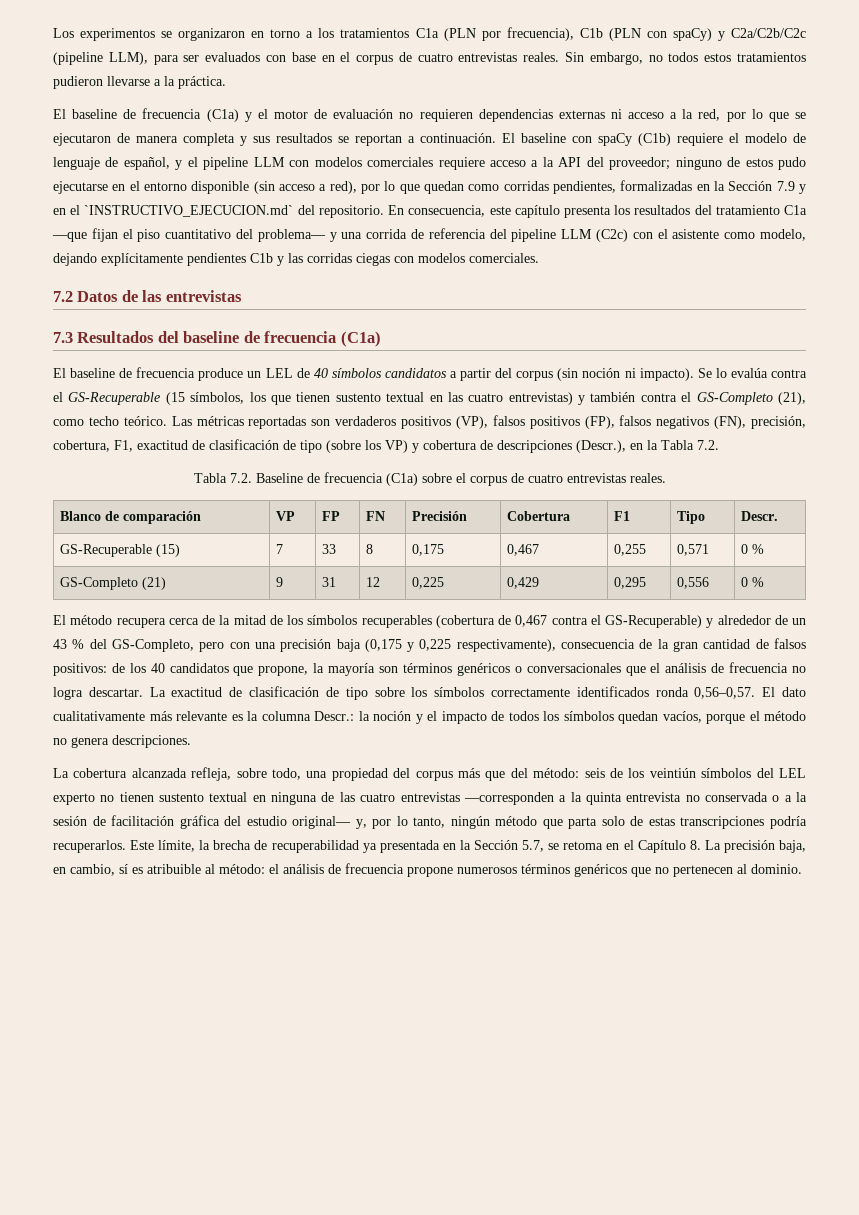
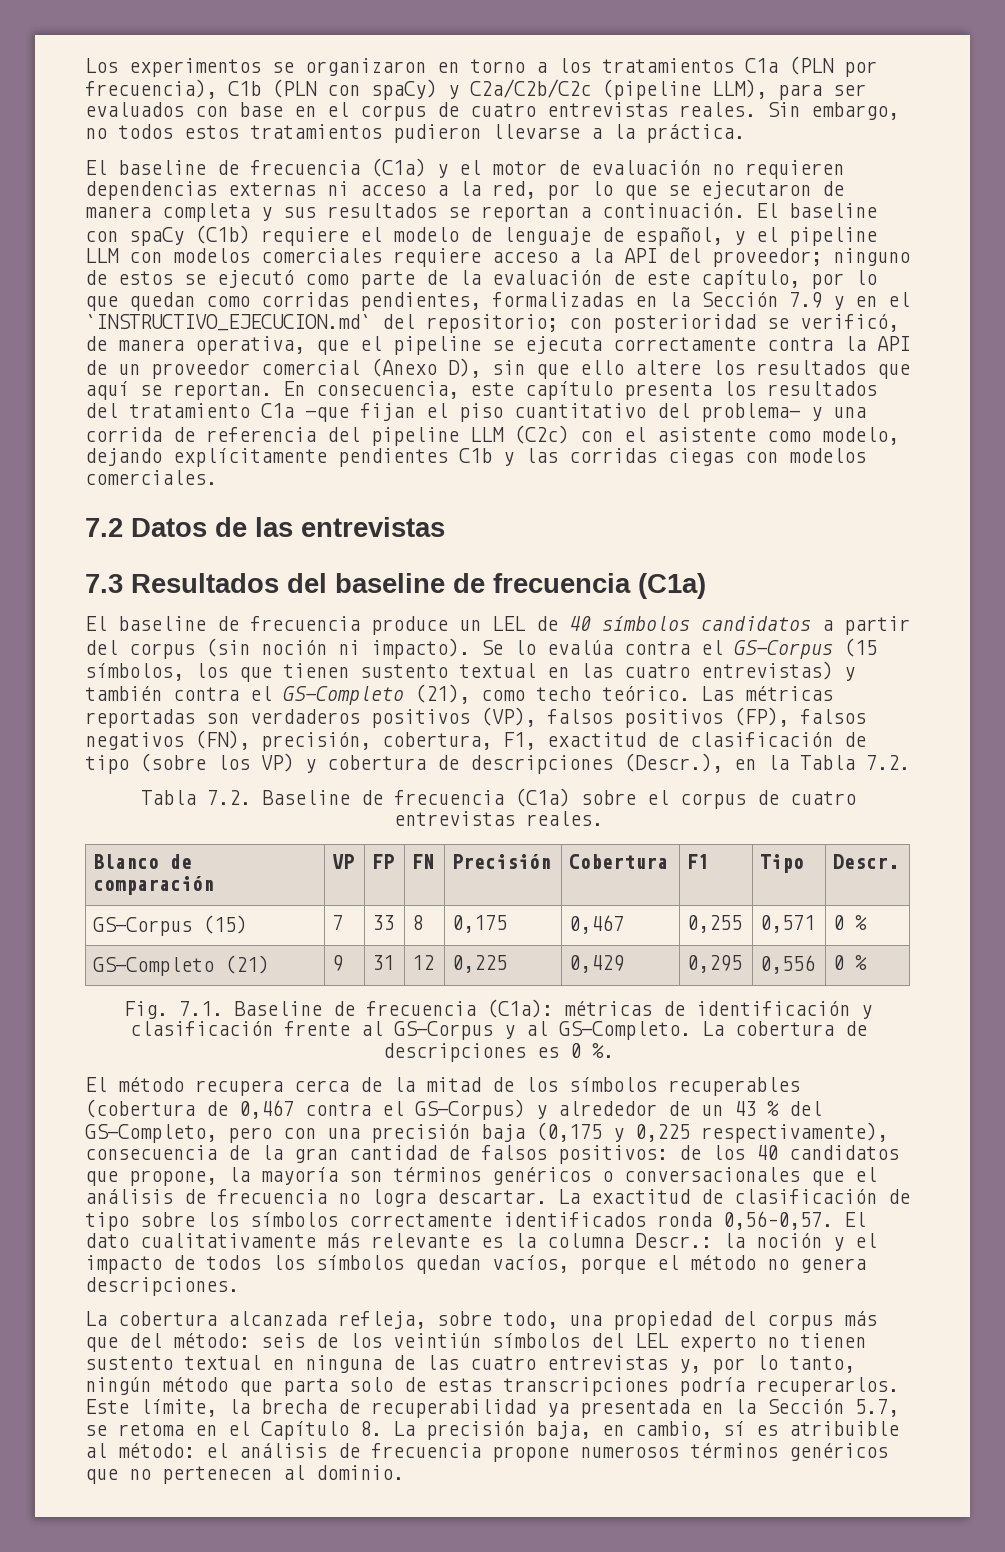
- El baseline con spaCy (C1b) requiere el modelo de lenguaje de español, y el pipeline LLM con modelos comerciales requiere acceso a la API del proveedor; ninguno de estos pudo ejecutarse en el entorno disponible (sin acceso a red), por lo que quedan como corridas pendientes, formalizadas en la Sección 7.9 y en el `INSTRUCTIVO_EJECUCION.md` del repositorio.
+ El baseline con spaCy (C1b) requiere el modelo de lenguaje de español, y el pipeline LLM con modelos comerciales requiere acceso a la API del proveedor; ninguno de estos se ejecutó como parte de la evaluación de este capítulo, por lo que quedan como corridas pendientes, formalizadas en la Sección 7.9 y en el `INSTRUCTIVO_EJECUCION.md` del repositorio; con posterioridad se verificó, de manera operativa, que el pipeline se ejecuta correctamente contra la API de un proveedor comercial (Anexo D), sin que ello altere los resultados que aquí se reportan.
- Se lo evalúa contra el GS-Recuperable (15 símbolos, los que tienen sustento textual en las cuatro entrevistas) y también contra el GS-Completo (21), como techo teórico.
+ Se lo evalúa contra el GS-Corpus (15 símbolos, los que tienen sustento textual en las cuatro entrevistas) y también contra el GS-Completo (21), como techo teórico.
- GS-Recuperable (15) | 7 | 33 | 8 | 0,175 | 0,467 | 0,255 | 0,571 | 0 %
+ GS-Corpus (15) | 7 | 33 | 8 | 0,175 | 0,467 | 0,255 | 0,571 | 0 %
+ Fig. 7.1. Baseline de frecuencia (C1a): métricas de identificación y clasificación frente al GS-Corpus y al GS-Completo. La cobertura de descripciones es 0 %.
- El método recupera cerca de la mitad de los símbolos recuperables (cobertura de 0,467 contra el GS-Recuperable) y alrededor de un 43 % del GS-Completo, pero con una precisión baja (0,175 y 0,225 respectivamente), consecuencia de la gran cantidad de falsos positivos:
+ El método recupera cerca de la mitad de los símbolos recuperables (cobertura de 0,467 contra el GS-Corpus) y alrededor de un 43 % del GS-Completo, pero con una precisión baja (0,175 y 0,225 respectivamente), consecuencia de la gran cantidad de falsos positivos:
- La cobertura alcanzada refleja, sobre todo, una propiedad del corpus más que del método: seis de los veintiún símbolos del LEL experto no tienen sustento textual en ninguna de las cuatro entrevistas —corresponden a la quinta entrevista no conservada o a la sesión de facilitación gráfica del estudio original— y, por lo tanto, ningún método que parta solo de estas transcripciones podría recuperarlos.
+ La cobertura alcanzada refleja, sobre todo, una propiedad del corpus más que del método: seis de los veintiún símbolos del LEL experto no tienen sustento textual en ninguna de las cuatro entrevistas y, por lo tanto, ningún método que parta solo de estas transcripciones podría recuperarlos.

